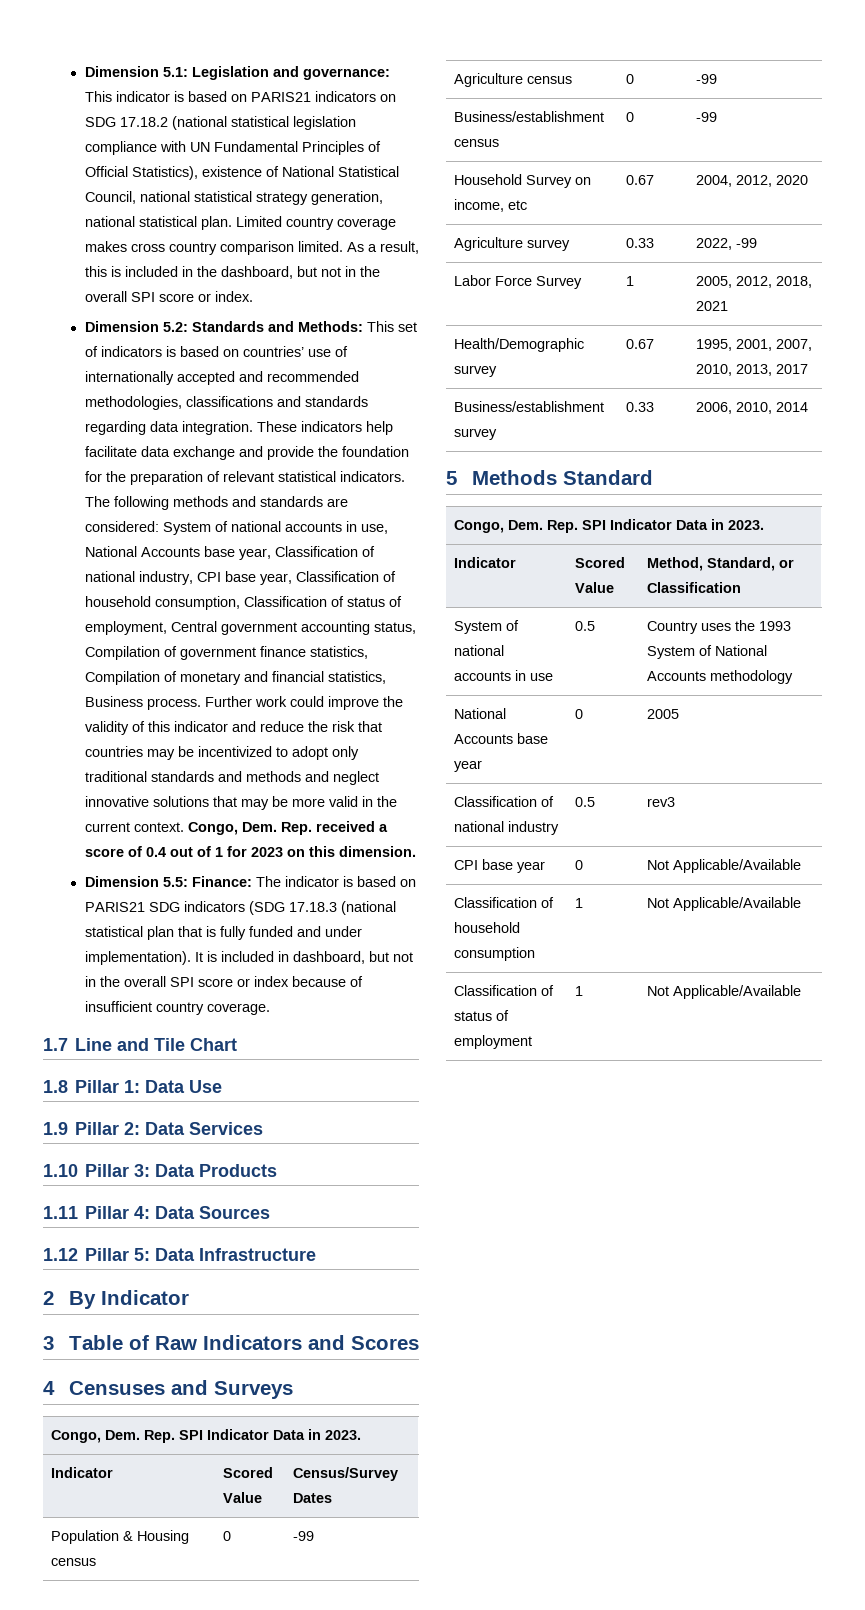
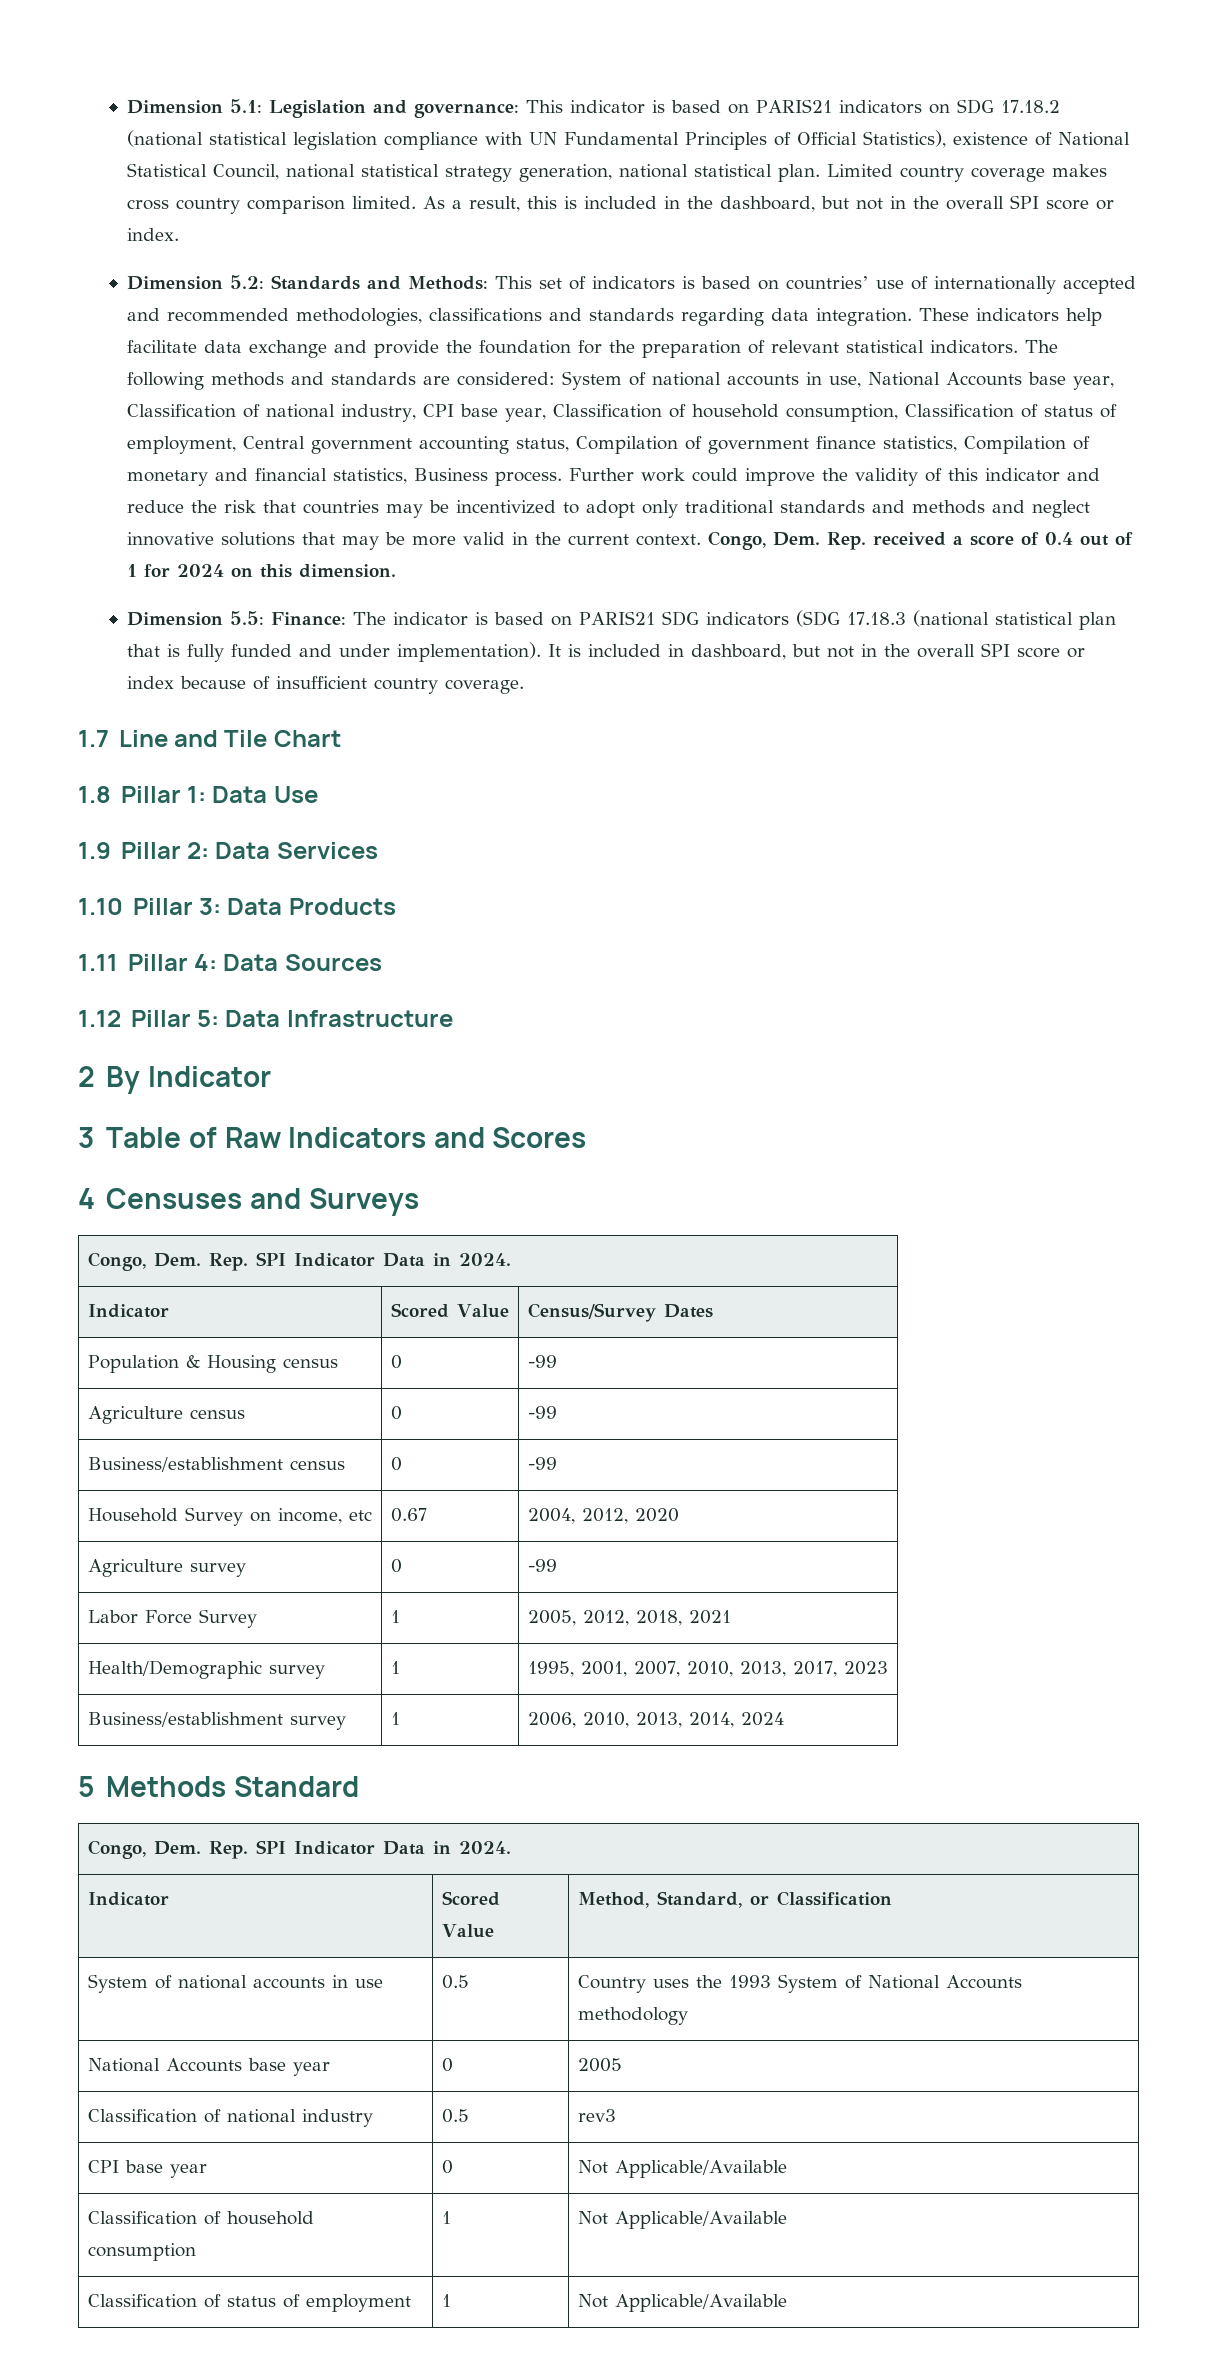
- Congo, Dem. Rep. received a score of 0.4 out of 1 for 2023 on this dimension.
+ Congo, Dem. Rep. received a score of 0.4 out of 1 for 2024 on this dimension.
  4 Censuses and Surveys
- Congo, Dem. Rep. SPI Indicator Data in 2023.
+ Congo, Dem. Rep. SPI Indicator Data in 2024.
- Agriculture survey | 0.33 | 2022, -99
+ Agriculture survey | 0 | -99
- Health/Demographic survey | 0.67 | 1995, 2001, 2007, 2010, 2013, 2017
+ Health/Demographic survey | 1 | 1995, 2001, 2007, 2010, 2013, 2017, 2023
- Business/establishment survey | 0.33 | 2006, 2010, 2014
+ Business/establishment survey | 1 | 2006, 2010, 2013, 2014, 2024
  5 Methods Standard
- Congo, Dem. Rep. SPI Indicator Data in 2023.
+ Congo, Dem. Rep. SPI Indicator Data in 2024.

